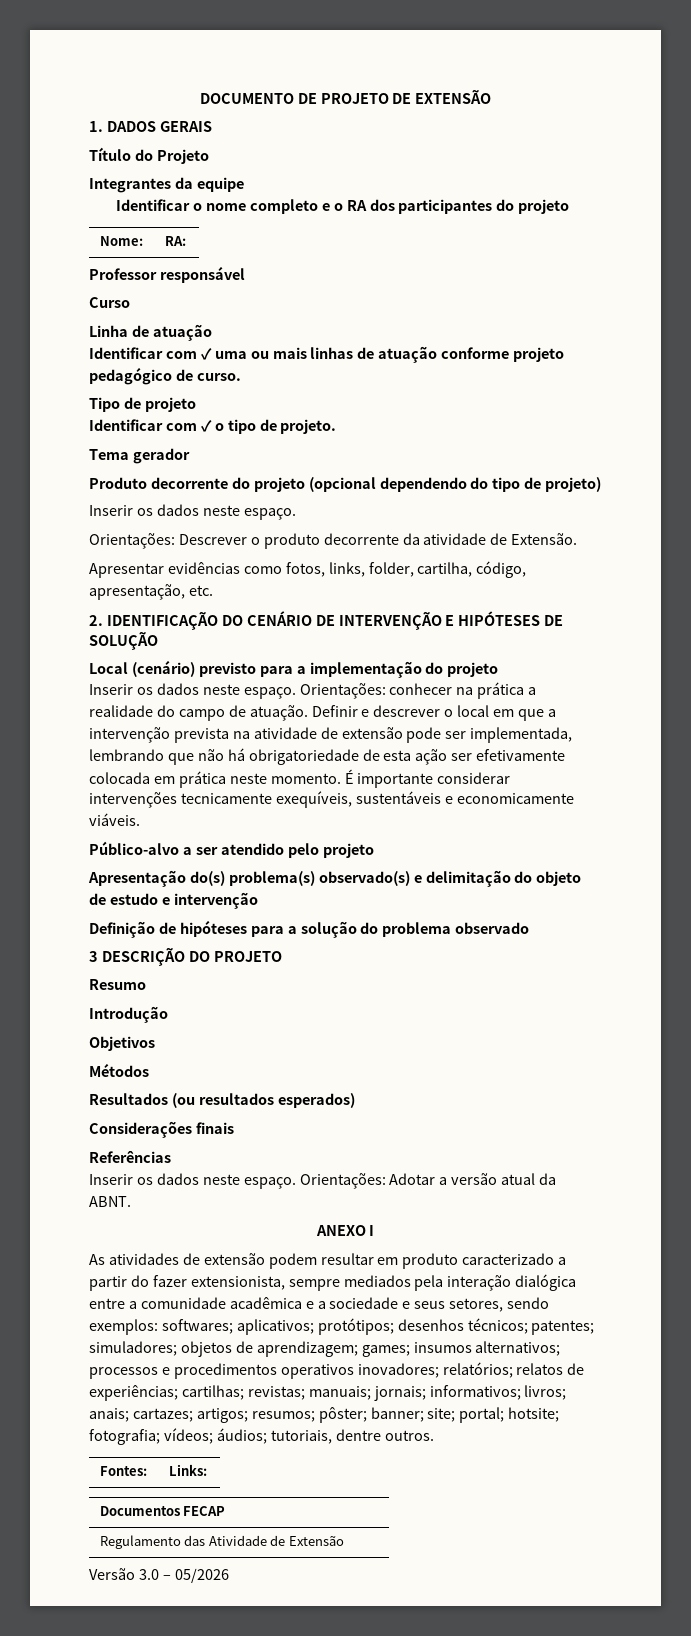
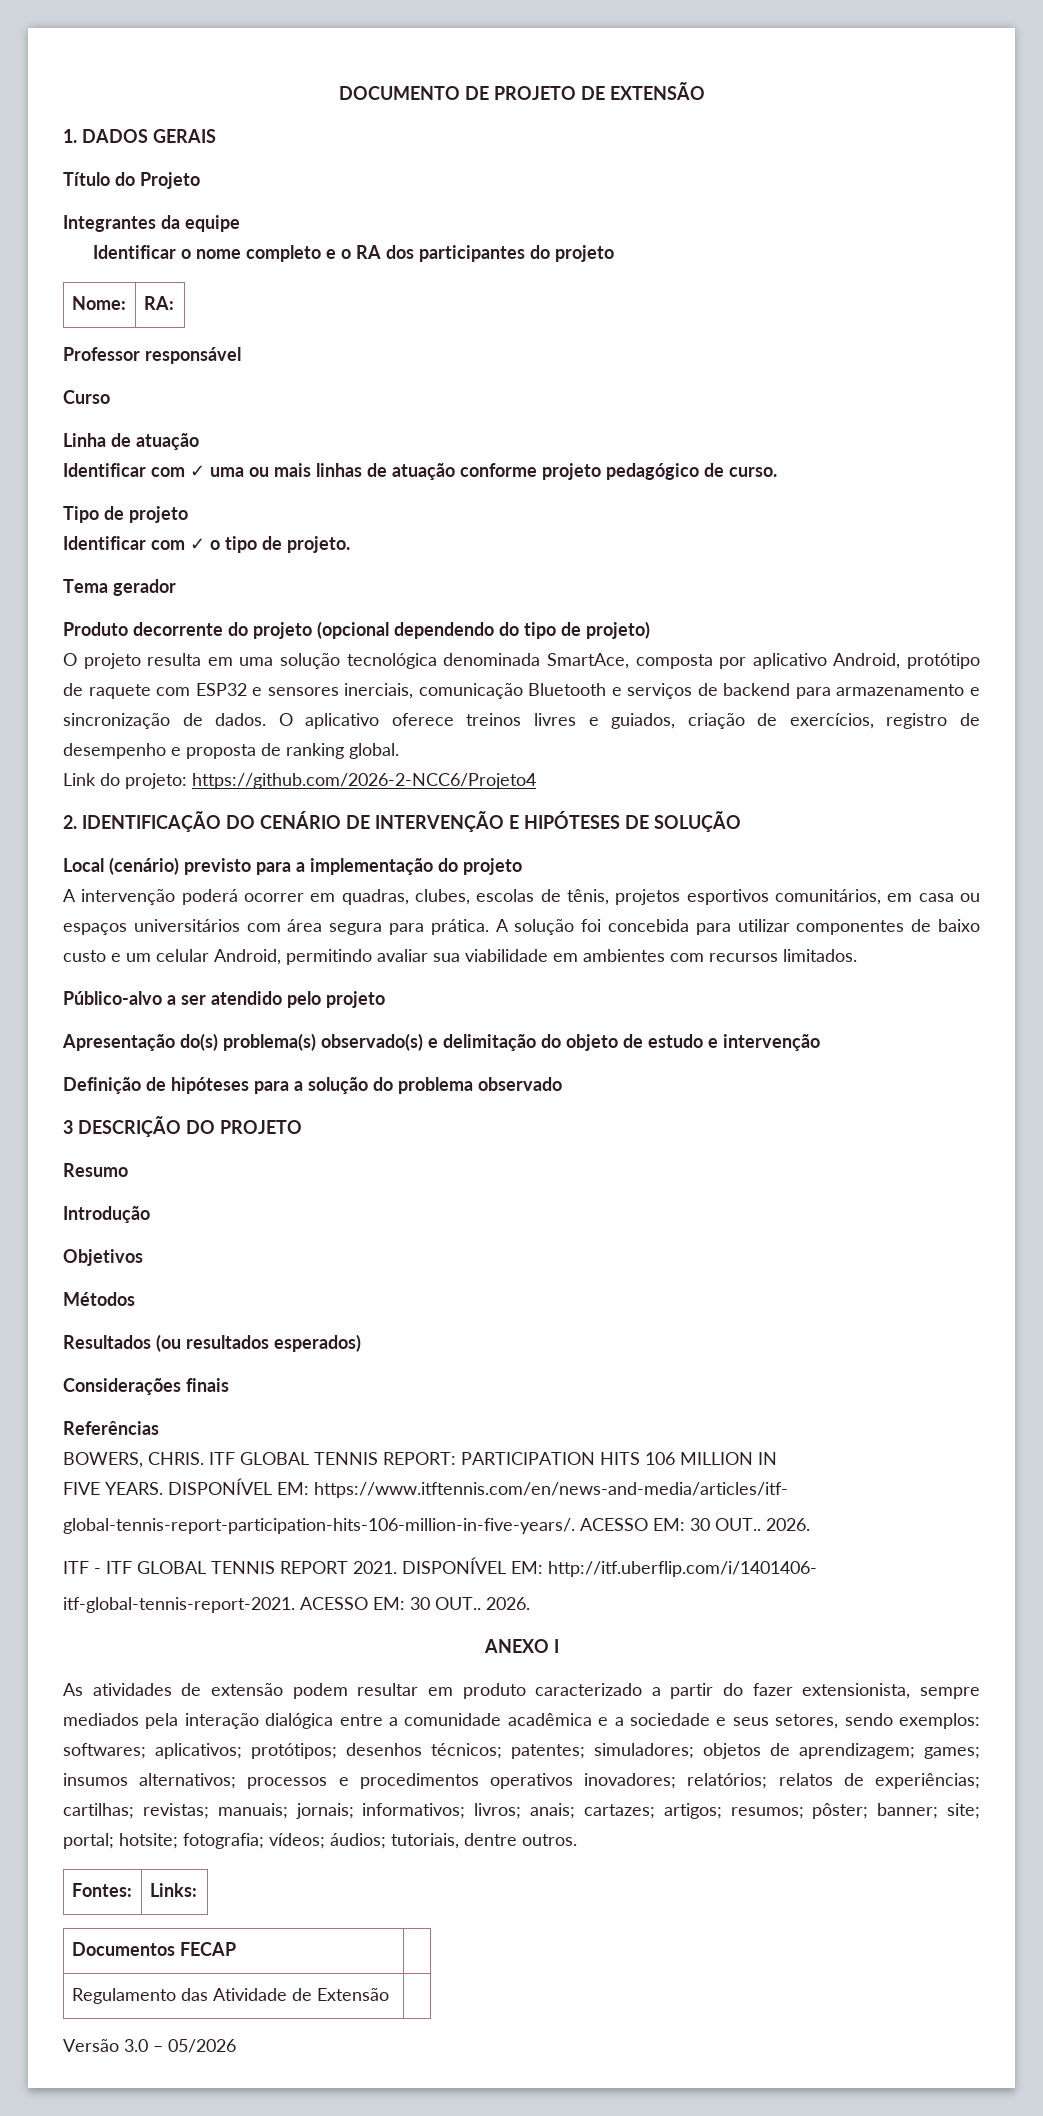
  Produto decorrente do projeto (opcional dependendo do tipo de projeto)
- Inserir os dados neste espaço.
- Orientações: Descrever o produto decorrente da atividade de Extensão.
- Apresentar evidências como fotos, links, folder, cartilha, código, apresentação, etc.
+ O projeto resulta em uma solução tecnológica denominada SmartAce, composta por aplicativo Android, protótipo de raquete com ESP32 e sensores inerciais, comunicação Bluetooth e serviços de backend para armazenamento e sincronização de dados. O aplicativo oferece treinos livres e guiados, criação de exercícios, registro de desempenho e proposta de ranking global.
+ Link do projeto: https://github.com/2026-2-NCC6/Projeto4
- Inserir os dados neste espaço. Orientações: conhecer na prática a realidade do campo de atuação. Definir e descrever o local em que a intervenção prevista na atividade de extensão pode ser implementada, lembrando que não há obrigatoriedade de esta ação ser efetivamente colocada em prática neste momento. É importante considerar intervenções tecnicamente exequíveis, sustentáveis e economicamente viáveis.
+ A intervenção poderá ocorrer em quadras, clubes, escolas de tênis, projetos esportivos comunitários, em casa ou espaços universitários com área segura para prática. A solução foi concebida para utilizar componentes de baixo custo e um celular Android, permitindo avaliar sua viabilidade em ambientes com recursos limitados.
- Inserir os dados neste espaço. Orientações: Adotar a versão atual da ABNT.
+ BOWERS, CHRIS. ITF GLOBAL TENNIS REPORT: PARTICIPATION HITS 106 MILLION IN
+ FIVE YEARS. DISPONÍVEL EM: https://www.itftennis.com/en/news-and-media/articles/itf-
+ global-tennis-report-participation-hits-106-million-in-five-years/. ACESSO EM: 30 OUT.. 2026.
+ ITF - ITF GLOBAL TENNIS REPORT 2021. DISPONÍVEL EM: http://itf.uberflip.com/i/1401406-
+ itf-global-tennis-report-2021. ACESSO EM: 30 OUT.. 2026.

